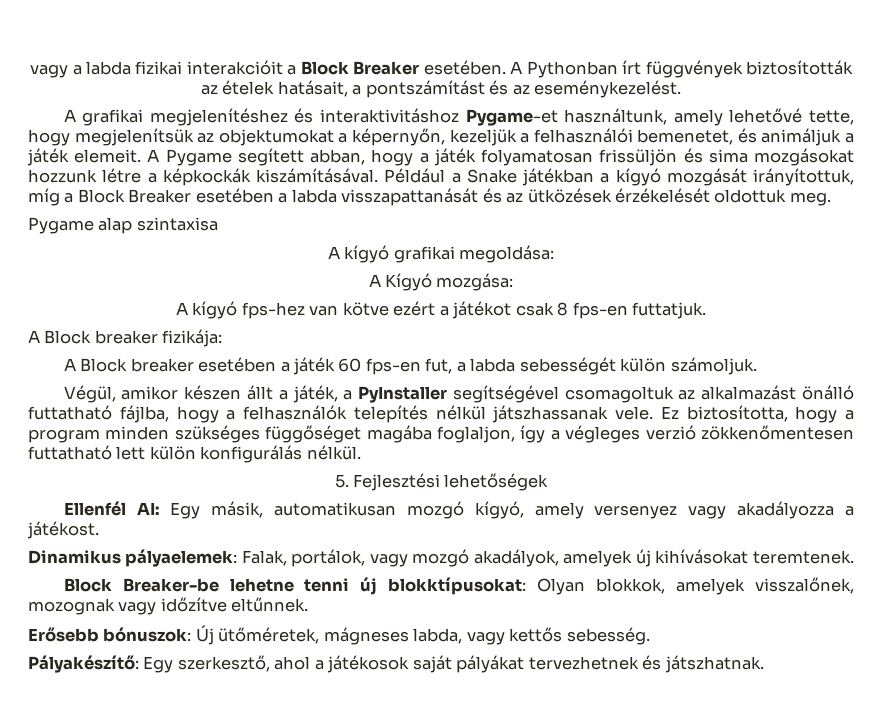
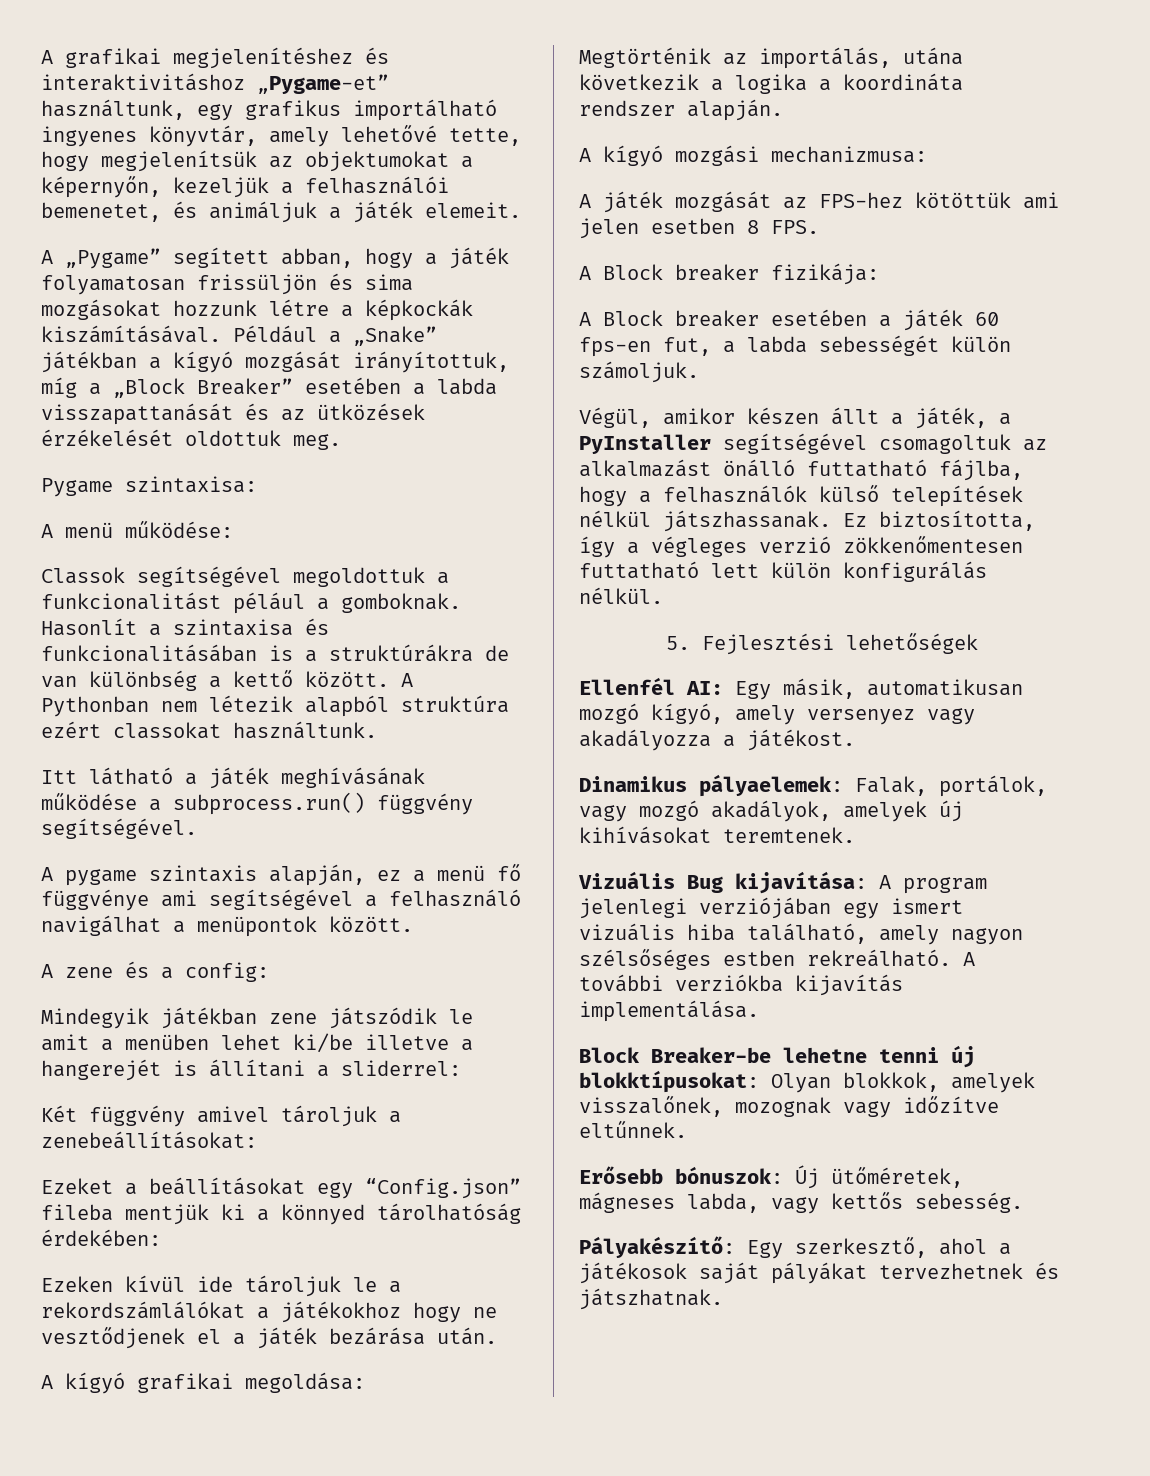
- vagy a labda fizikai interakcióit a Block Breaker esetében. A Pythonban írt függvények biztosították az ételek hatásait, a pontszámítást és az eseménykezelést.
- A grafikai megjelenítéshez és interaktivitáshoz Pygame-et használtunk, amely lehetővé tette, hogy megjelenítsük az objektumokat a képernyőn, kezeljük a felhasználói bemenetet, és animáljuk a játék elemeit. A Pygame segített abban, hogy a játék folyamatosan frissüljön és sima mozgásokat hozzunk létre a képkockák kiszámításával.
+ A grafikai megjelenítéshez és interaktivitáshoz „Pygame-et” használtunk, egy grafikus importálható ingyenes könyvtár, amely lehetővé tette, hogy megjelenítsük az objektumokat a képernyőn, kezeljük a felhasználói bemenetet, és animáljuk a játék elemeit.
+ A „Pygame” segített abban, hogy a játék folyamatosan frissüljön és sima mozgásokat hozzunk létre a képkockák kiszámításával.
- Például a Snake játékban a kígyó mozgását irányítottuk, míg a Block Breaker esetében a labda visszapattanását és az ütközések érzékelését oldottuk meg.
+ Például a „Snake” játékban a kígyó mozgását irányítottuk, míg a „Block Breaker” esetében a labda visszapattanását és az ütközések érzékelését oldottuk meg.
- Pygame alap szintaxisa
+ Pygame szintaxisa:
+ A menü működése:
+ Classok segítségével megoldottuk a funkcionalitást pélául a gomboknak. Hasonlít a szintaxisa és funkcionalitásában is a struktúrákra de van különbség a kettő között. A Pythonban nem létezik alapból struktúra ezért classokat használtunk.
+ Itt látható a játék meghívásának működése a subprocess.run() függvény segítségével.
+ A pygame szintaxis alapján, ez a menü fő függvénye ami segítségével a felhasználó navigálhat a menüpontok között.
+ A zene és a config:
+ Mindegyik játékban zene játszódik le amit a menüben lehet ki/be illetve a hangerejét is állítani a sliderrel:
+ Két függvény amivel tároljuk a zenebeállításokat:
+ Ezeket a beállításokat egy “Config.json” fileba mentjük ki a könnyed tárolhatóság érdekében:
+ Ezeken kívül ide tároljuk le a rekordszámlálókat a játékokhoz hogy ne vesztődjenek el a játék bezárása után.
  A kígyó grafikai megoldása:
- A Kígyó mozgása:
- A kígyó fps-hez van kötve ezért a játékot csak 8 fps-en futtatjuk.
+ Megtörténik az importálás, utána következik a logika a koordináta rendszer alapján.
+ A kígyó mozgási mechanizmusa:
+ A játék mozgását az FPS-hez kötöttük ami jelen esetben 8 FPS.
- Végül, amikor készen állt a játék, a PyInstaller segítségével csomagoltuk az alkalmazást önálló futtatható fájlba, hogy a felhasználók telepítés nélkül játszhassanak vele. Ez biztosította, hogy a program minden szükséges függőséget magába foglaljon, így a végleges verzió zökkenőmentesen futtatható lett külön konfigurálás nélkül.
+ Végül, amikor készen állt a játék, a PyInstaller segítségével csomagoltuk az alkalmazást önálló futtatható fájlba, hogy a felhasználók külső telepítések nélkül játszhassanak. Ez biztosította, így a végleges verzió zökkenőmentesen futtatható lett külön konfigurálás nélkül.
+ Vizuális Bug kijavítása: A program jelenlegi verziójában egy ismert vizuális hiba található, amely nagyon szélsőséges estben rekreálható. A további verziókba kijavítás implementálása.

